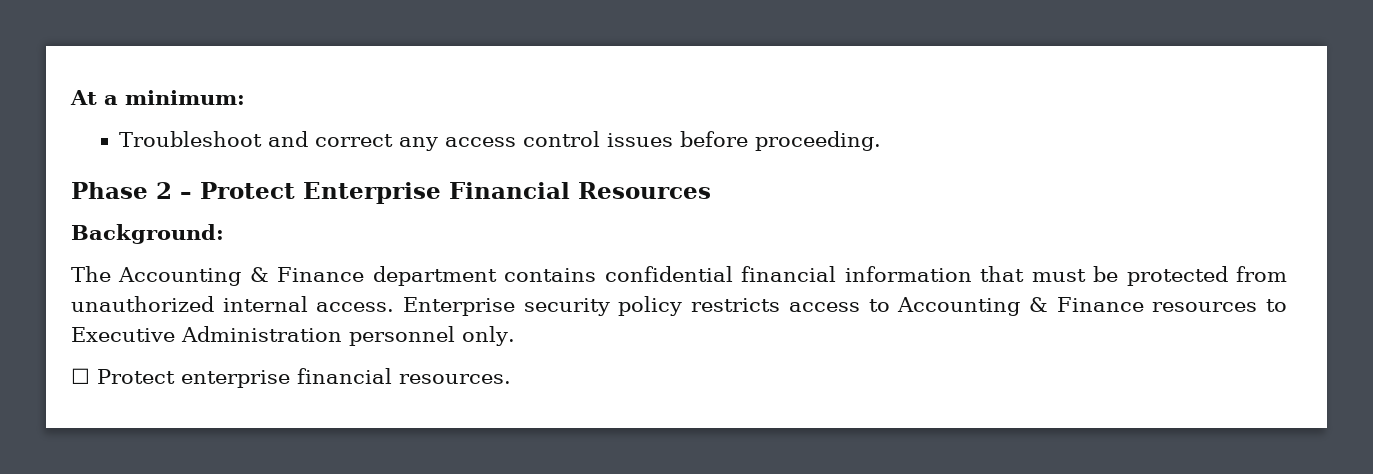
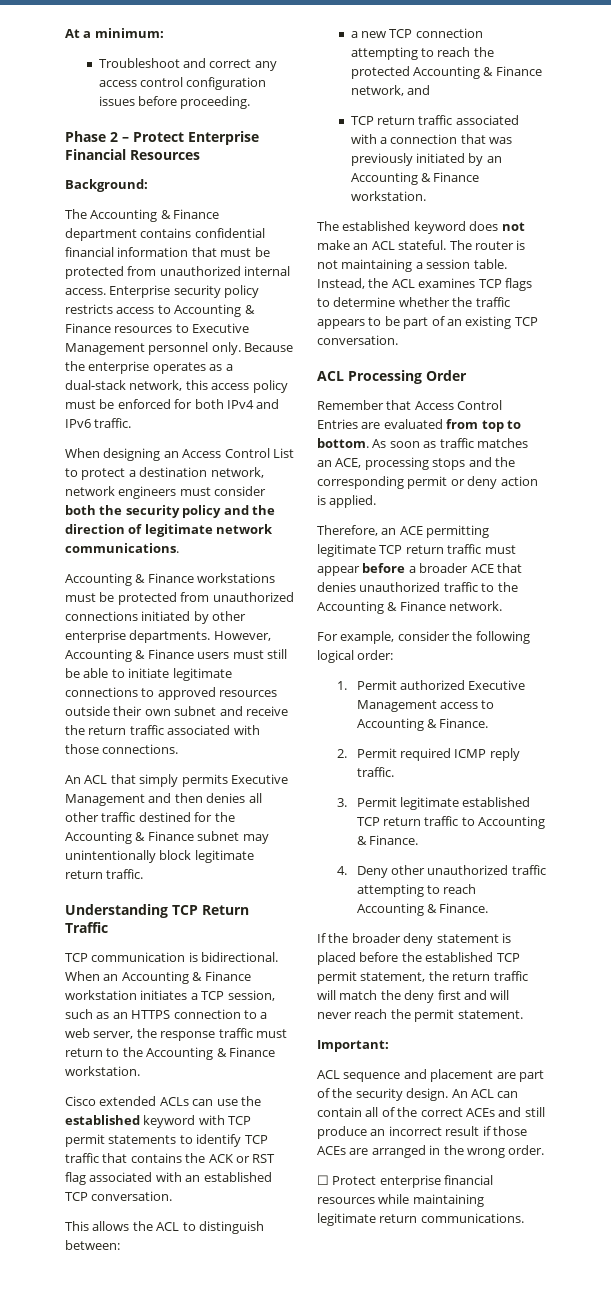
- Troubleshoot and correct any access control issues before proceeding.
+ Troubleshoot and correct any access control configuration issues before proceeding.
- Enterprise security policy restricts access to Accounting & Finance resources to Executive Administration personnel only.
- ☐ Protect enterprise financial resources.
+ Enterprise security policy restricts access to Accounting & Finance resources to Executive Management personnel only. Because the enterprise operates as a dual-stack network, this access policy must be enforced for both IPv4 and IPv6 traffic.
+ When designing an Access Control List to protect a destination network, network engineers must consider both the security policy and the direction of legitimate network communications.
+ Accounting & Finance workstations must be protected from unauthorized connections initiated by other enterprise departments. However, Accounting & Finance users must still be able to initiate legitimate connections to approved resources outside their own subnet and receive the return traffic associated with those connections.
+ An ACL that simply permits Executive Management and then denies all other traffic destined for the Accounting & Finance subnet may unintentionally block legitimate return traffic.
+ Understanding TCP Return Traffic
+ TCP communication is bidirectional. When an Accounting & Finance workstation initiates a TCP session, such as an HTTPS connection to a web server, the response traffic must return to the Accounting & Finance workstation.
+ Cisco extended ACLs can use the established keyword with TCP permit statements to identify TCP traffic that contains the ACK or RST flag associated with an established TCP conversation.
+ This allows the ACL to distinguish between:
+ a new TCP connection attempting to reach the protected Accounting & Finance network, and
+ TCP return traffic associated with a connection that was previously initiated by an Accounting & Finance workstation.
+ The established keyword does not make an ACL stateful. The router is not maintaining a session table. Instead, the ACL examines TCP flags to determine whether the traffic appears to be part of an existing TCP conversation.
+ ACL Processing Order
+ Remember that Access Control Entries are evaluated from top to bottom. As soon as traffic matches an ACE, processing stops and the corresponding permit or deny action is applied.
+ Therefore, an ACE permitting legitimate TCP return traffic must appear before a broader ACE that denies unauthorized traffic to the Accounting & Finance network.
+ For example, consider the following logical order:
+ 1. Permit authorized Executive Management access to Accounting & Finance.
+ 2. Permit required ICMP reply traffic.
+ 3. Permit legitimate established TCP return traffic to Accounting & Finance.
+ 4. Deny other unauthorized traffic attempting to reach Accounting & Finance.
+ If the broader deny statement is placed before the established TCP permit statement, the return traffic will match the deny first and will never reach the permit statement.
+ Important:
+ ACL sequence and placement are part of the security design. An ACL can contain all of the correct ACEs and still produce an incorrect result if those ACEs are arranged in the wrong order.
+ ☐ Protect enterprise financial resources while maintaining legitimate return communications.

